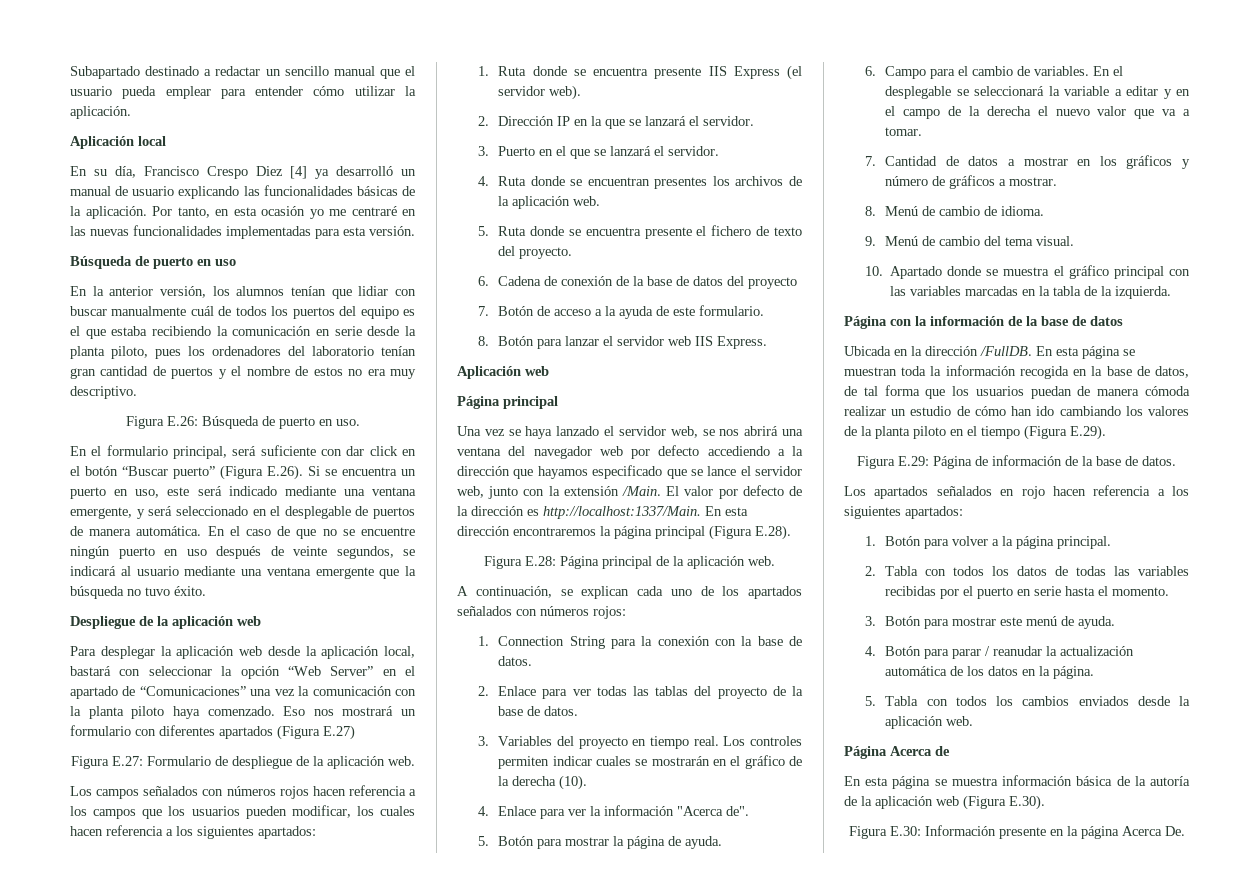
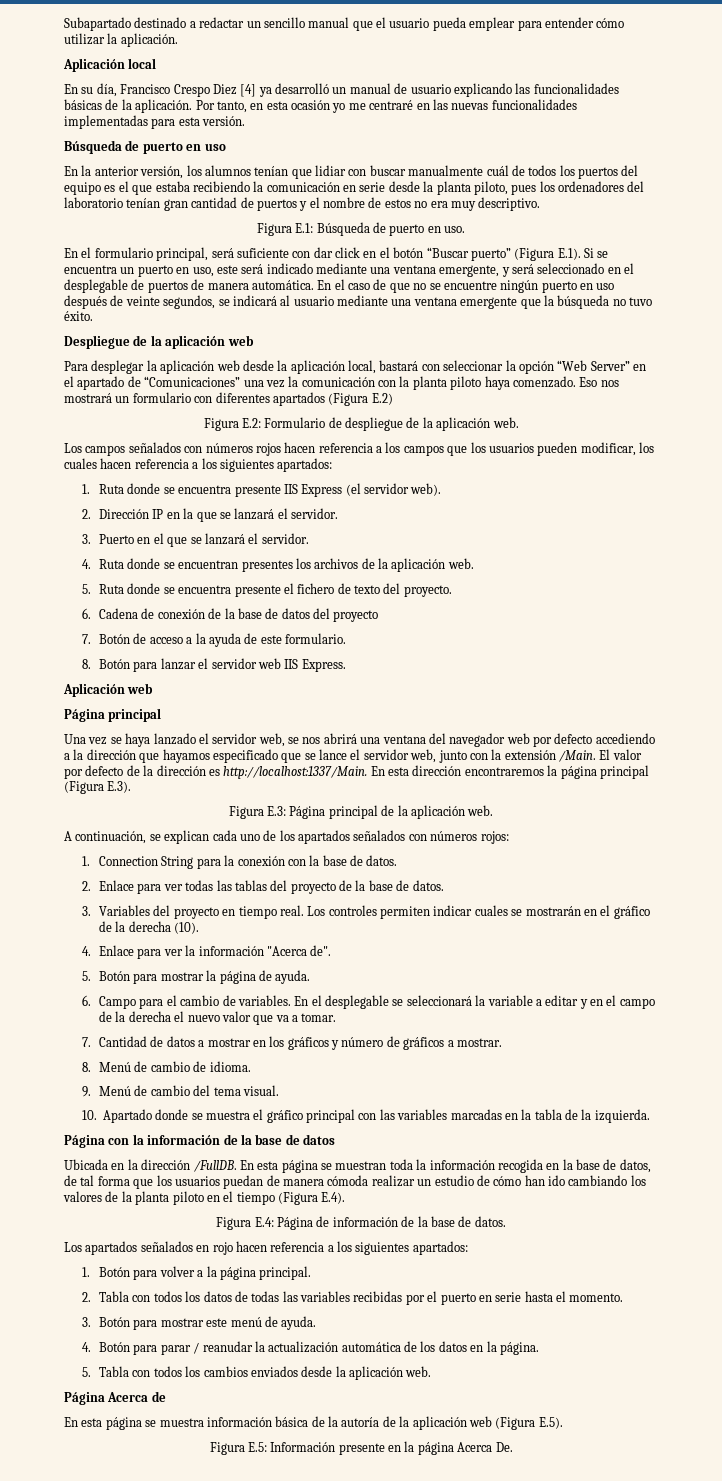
- Figura E.26: Búsqueda de puerto en uso.
+ Figura E.1: Búsqueda de puerto en uso.
- En el formulario principal, será suficiente con dar click en el botón “Buscar puerto” (Figura E.26). Si se encuentra un puerto en uso, este será indicado mediante una ventana emergente, y será seleccionado en el desplegable de puertos de manera automática.
+ En el formulario principal, será suficiente con dar click en el botón “Buscar puerto” (Figura E.1). Si se encuentra un puerto en uso, este será indicado mediante una ventana emergente, y será seleccionado en el desplegable de puertos de manera automática.
- Eso nos mostrará un formulario con diferentes apartados (Figura E.27)
- Figura E.27: Formulario de despliegue de la aplicación web.
+ Eso nos mostrará un formulario con diferentes apartados (Figura E.2)
+ Figura E.2: Formulario de despliegue de la aplicación web.
- En esta dirección encontraremos la página principal (Figura E.28).
- Figura E.28: Página principal de la aplicación web.
+ En esta dirección encontraremos la página principal (Figura E.3).
+ Figura E.3: Página principal de la aplicación web.
- En esta página se muestran toda la información recogida en la base de datos, de tal forma que los usuarios puedan de manera cómoda realizar un estudio de cómo han ido cambiando los valores de la planta piloto en el tiempo (Figura E.29).
- Figura E.29: Página de información de la base de datos.
+ En esta página se muestran toda la información recogida en la base de datos, de tal forma que los usuarios puedan de manera cómoda realizar un estudio de cómo han ido cambiando los valores de la planta piloto en el tiempo (Figura E.4).
+ Figura E.4: Página de información de la base de datos.
- En esta página se muestra información básica de la autoría de la aplicación web (Figura E.30).
- Figura E.30: Información presente en la página Acerca De.
+ En esta página se muestra información básica de la autoría de la aplicación web (Figura E.5).
+ Figura E.5: Información presente en la página Acerca De.

